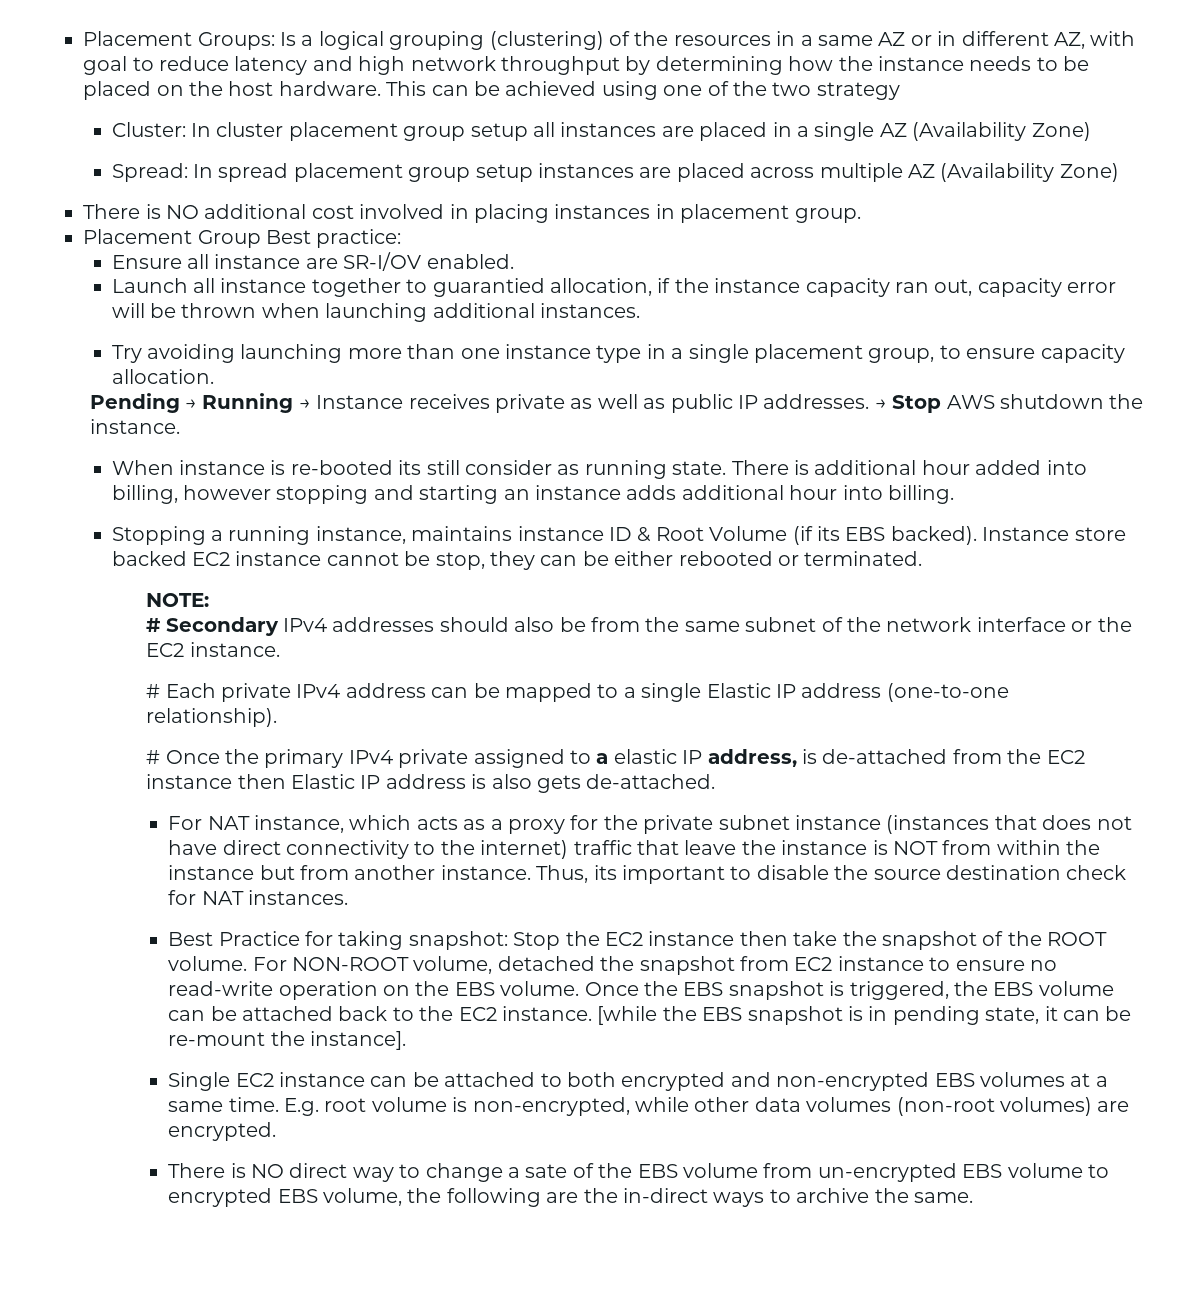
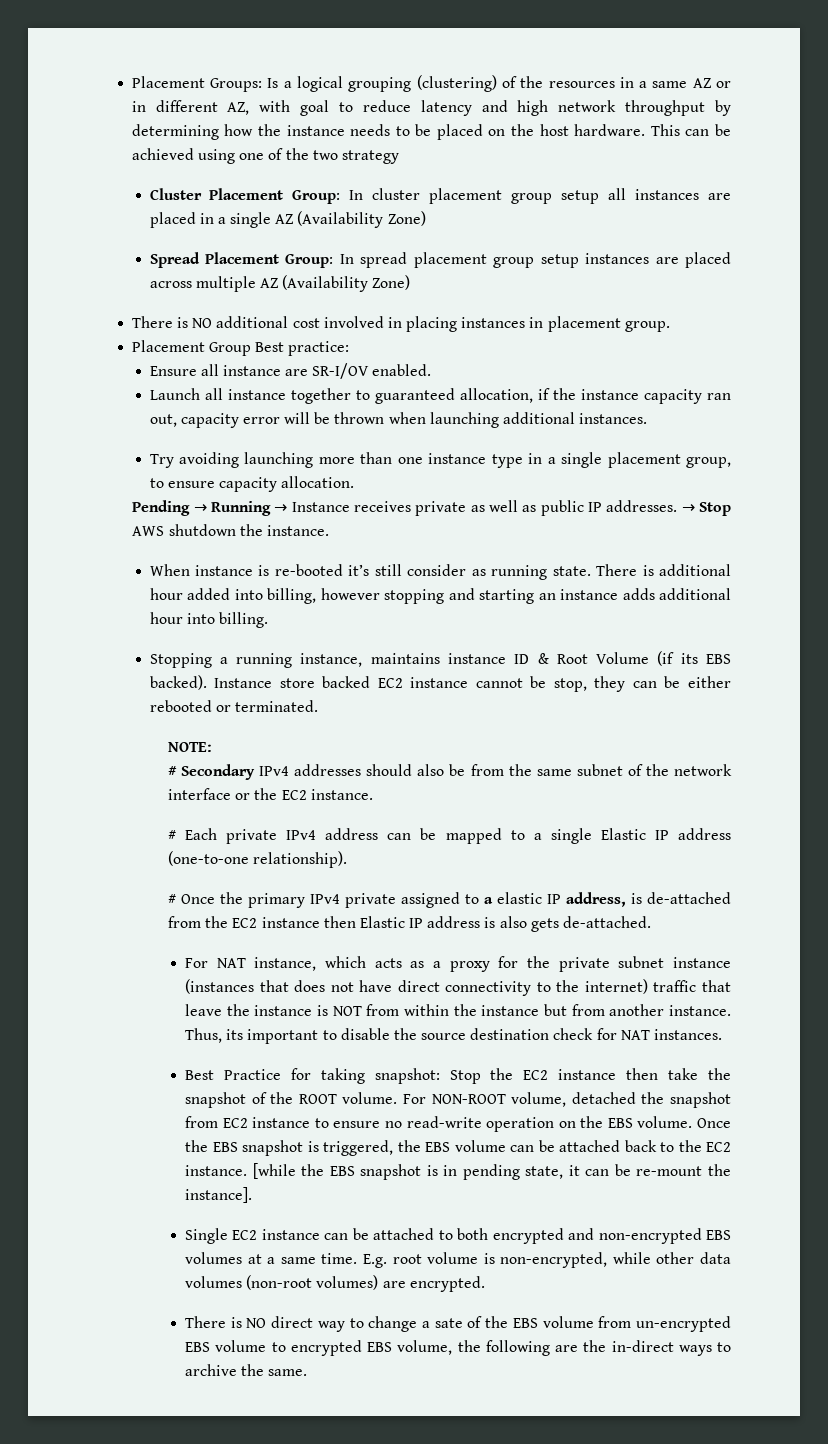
- Cluster: In cluster placement group setup all instances are placed in a single AZ (Availability Zone)
+ Cluster Placement Group: In cluster placement group setup all instances are placed in a single AZ (Availability Zone)
- Spread: In spread placement group setup instances are placed across multiple AZ (Availability Zone)
+ Spread Placement Group: In spread placement group setup instances are placed across multiple AZ (Availability Zone)
- Launch all instance together to guarantied allocation, if the instance capacity ran out, capacity error will be thrown when launching additional instances.
+ Launch all instance together to guaranteed allocation, if the instance capacity ran out, capacity error will be thrown when launching additional instances.
- When instance is re-booted its still consider as running state.
+ When instance is re-booted it’s still consider as running state.

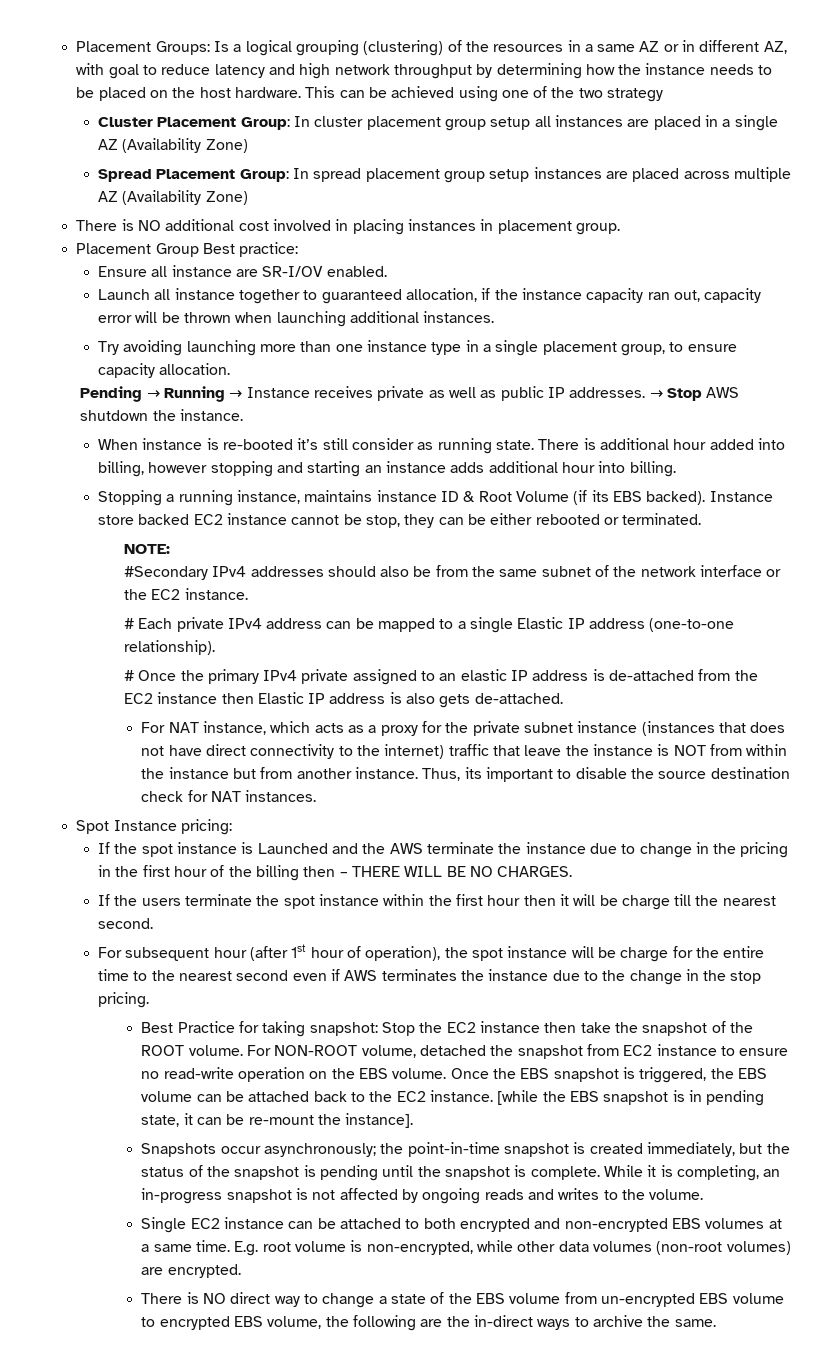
- # Secondary IPv4 addresses should also be from the same subnet of the network interface or the EC2 instance.
+ #Secondary IPv4 addresses should also be from the same subnet of the network interface or the EC2 instance.
- # Once the primary IPv4 private assigned to a elastic IP address, is de-attached from the EC2 instance then Elastic IP address is also gets de-attached.
+ # Once the primary IPv4 private assigned to an elastic IP address is de-attached from the EC2 instance then Elastic IP address is also gets de-attached.
+ Spot Instance pricing:
+ If the spot instance is Launched and the AWS terminate the instance due to change in the pricing in the first hour of the billing then – THERE WILL BE NO CHARGES.
+ If the users terminate the spot instance within the first hour then it will be charge till the nearest second.
+ For subsequent hour (after 1st hour of operation), the spot instance will be charge for the entire time to the nearest second even if AWS terminates the instance due to the change in the stop pricing.
+ Snapshots occur asynchronously; the point-in-time snapshot is created immediately, but the status of the snapshot is pending until the snapshot is complete. While it is completing, an in-progress snapshot is not affected by ongoing reads and writes to the volume.
- There is NO direct way to change a sate of the EBS volume from un-encrypted EBS volume to encrypted EBS volume, the following are the in-direct ways to archive the same.
+ There is NO direct way to change a state of the EBS volume from un-encrypted EBS volume to encrypted EBS volume, the following are the in-direct ways to archive the same.

